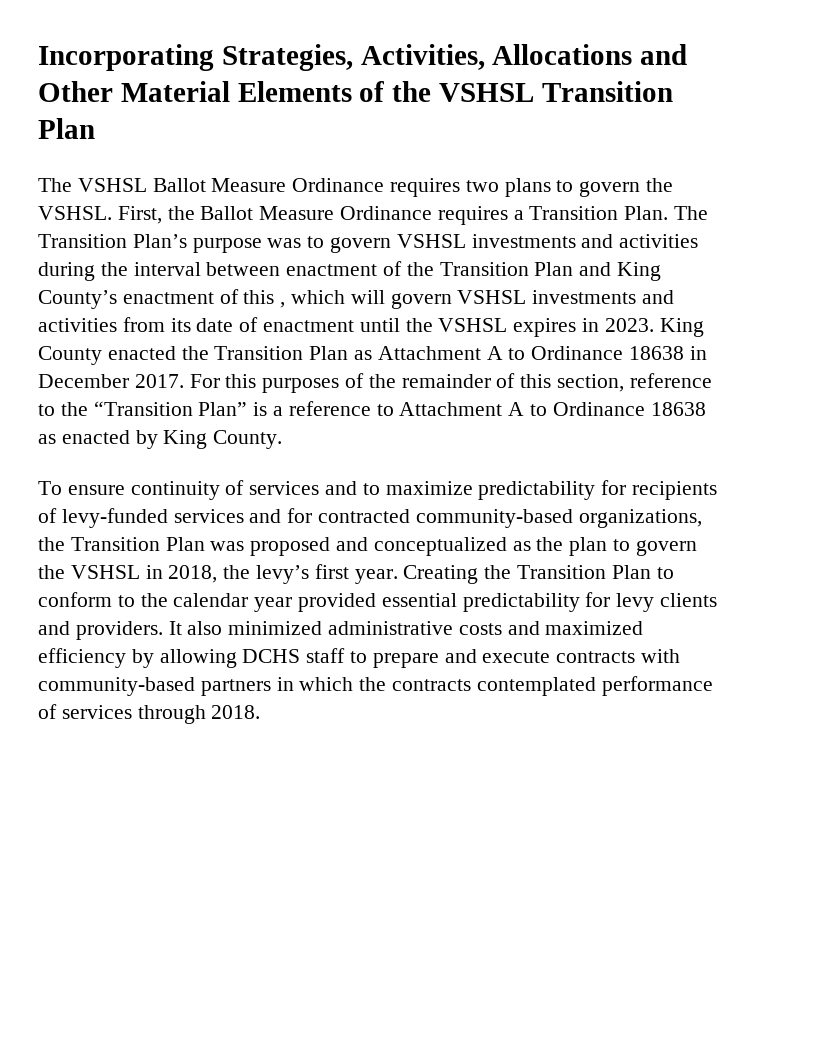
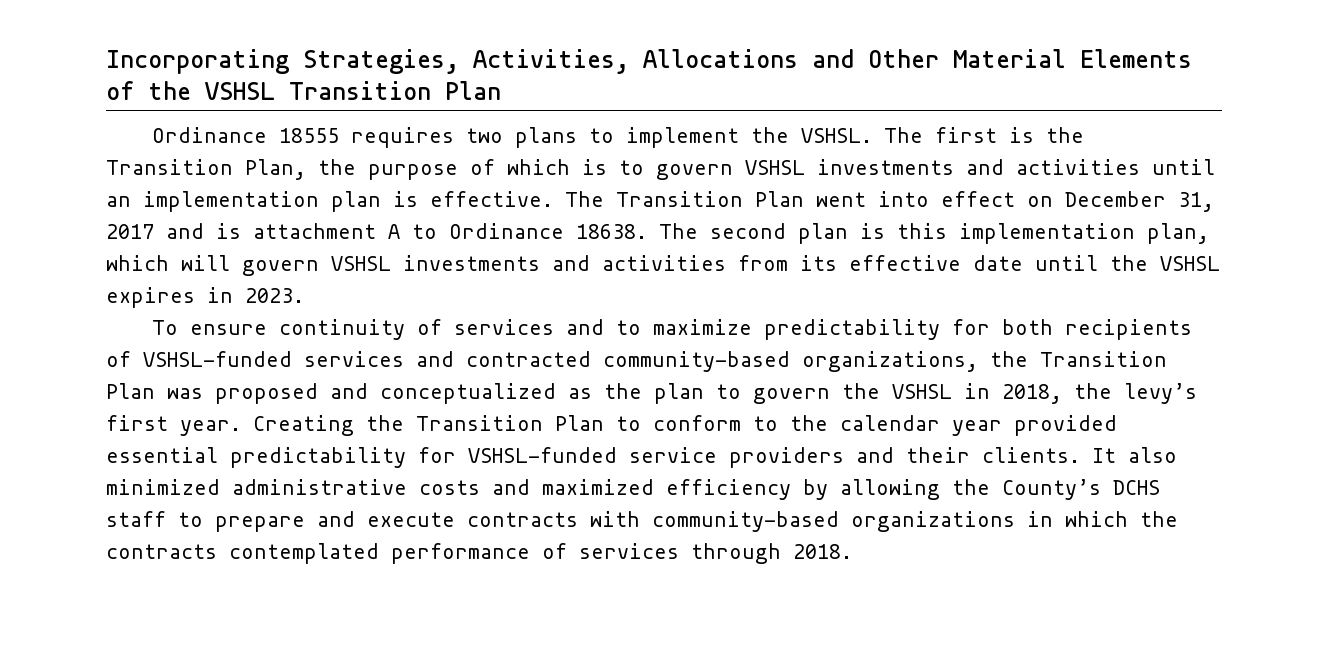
- The VSHSL Ballot Measure Ordinance requires two plans to govern the VSHSL.
+ Ordinance 18555 requires two plans to implement the VSHSL.
- First, the Ballot Measure Ordinance requires a Transition Plan. The Transition Plan’s purpose was to govern VSHSL investments and activities during the interval between enactment of the Transition Plan and King County’s enactment of this , which will govern VSHSL investments and activities from its date of enactment until the VSHSL expires in 2023. King County enacted the Transition Plan as Attachment A to Ordinance 18638 in December 2017. For this purposes of the remainder of this section, reference to the “Transition Plan” is a reference to Attachment A to Ordinance 18638 as enacted by King County.
+ The first is the Transition Plan, the purpose of which is to govern VSHSL investments and activities until an implementation plan is effective. The Transition Plan went into effect on December 31, 2017 and is attachment A to Ordinance 18638. The second plan is this implementation plan, which will govern VSHSL investments and activities from its effective date until the VSHSL expires in 2023.
- To ensure continuity of services and to maximize predictability for recipients of levy-funded services and for contracted community-based organizations, the Transition Plan was proposed and conceptualized as the plan to govern the VSHSL in 2018, the levy’s first year.
+ To ensure continuity of services and to maximize predictability for both recipients of VSHSL-funded services and contracted community-based organizations, the Transition Plan was proposed and conceptualized as the plan to govern the VSHSL in 2018, the levy’s first year.
- Creating the Transition Plan to conform to the calendar year provided essential predictability for levy clients and providers.
+ Creating the Transition Plan to conform to the calendar year provided essential predictability for VSHSL-funded service providers and their clients.
- It also minimized administrative costs and maximized efficiency by allowing DCHS staff to prepare and execute contracts with community-based partners in which the contracts contemplated performance of services through 2018.
+ It also minimized administrative costs and maximized efficiency by allowing the County’s DCHS staff to prepare and execute contracts with community-based organizations in which the contracts contemplated performance of services through 2018.

